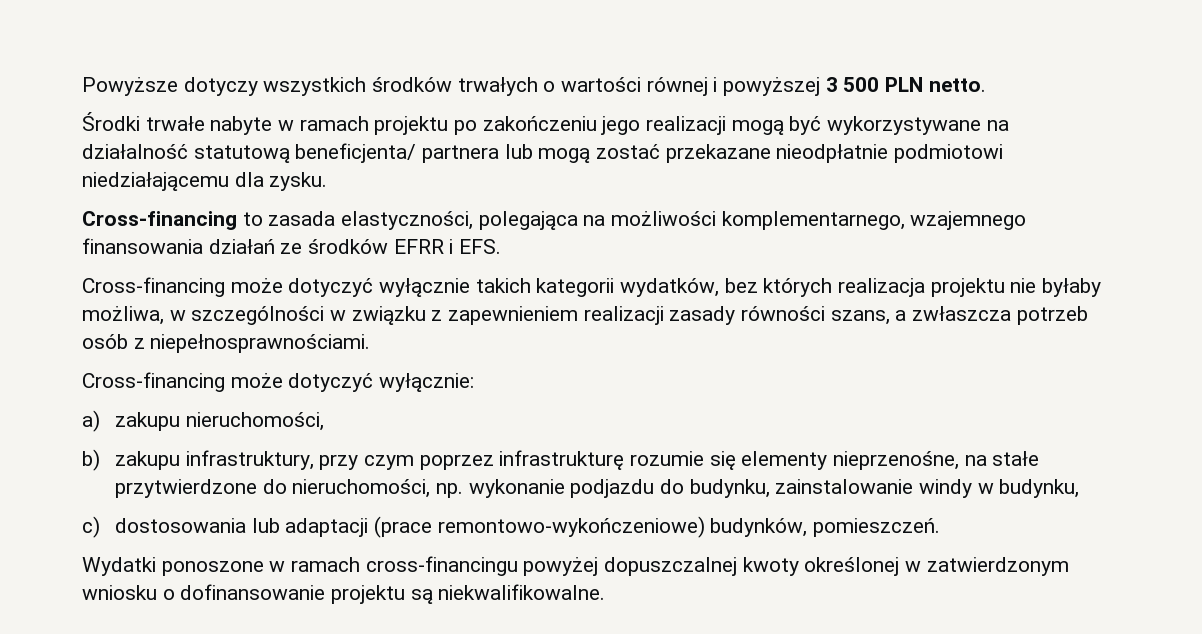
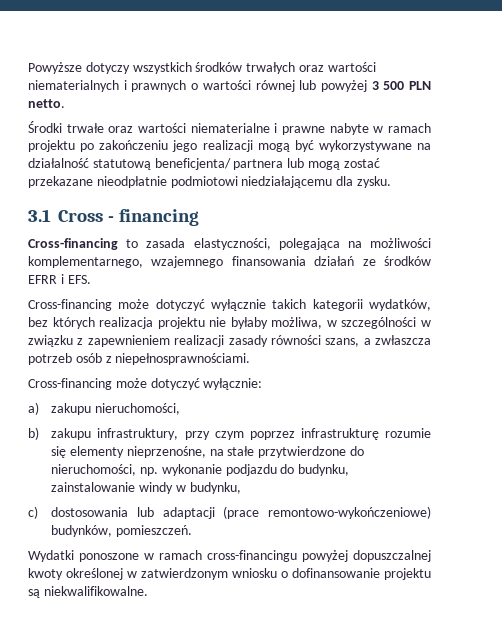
- Powyższe dotyczy wszystkich środków trwałych o wartości równej i powyższej 3 500 PLN netto.
+ Powyższe dotyczy wszystkich środków trwałych oraz wartości niematerialnych i prawnych o wartości równej lub powyżej 3 500 PLN netto.
- Środki trwałe nabyte w ramach projektu po zakończeniu jego realizacji mogą być wykorzystywane na działalność statutową beneficjenta/ partnera lub mogą zostać przekazane nieodpłatnie podmiotowi niedziałającemu dla zysku.
+ Środki trwałe oraz wartości niematerialne i prawne nabyte w ramach projektu po zakończeniu jego realizacji mogą być wykorzystywane na działalność statutową beneficjenta/ partnera lub mogą zostać przekazane nieodpłatnie podmiotowi niedziałającemu dla zysku.
+ 3.1 Cross - financing

